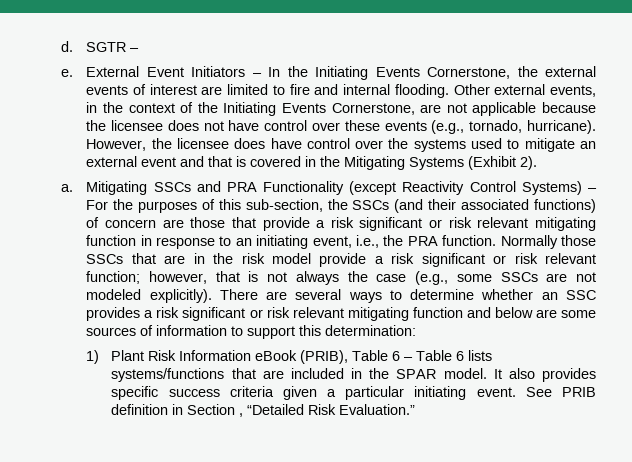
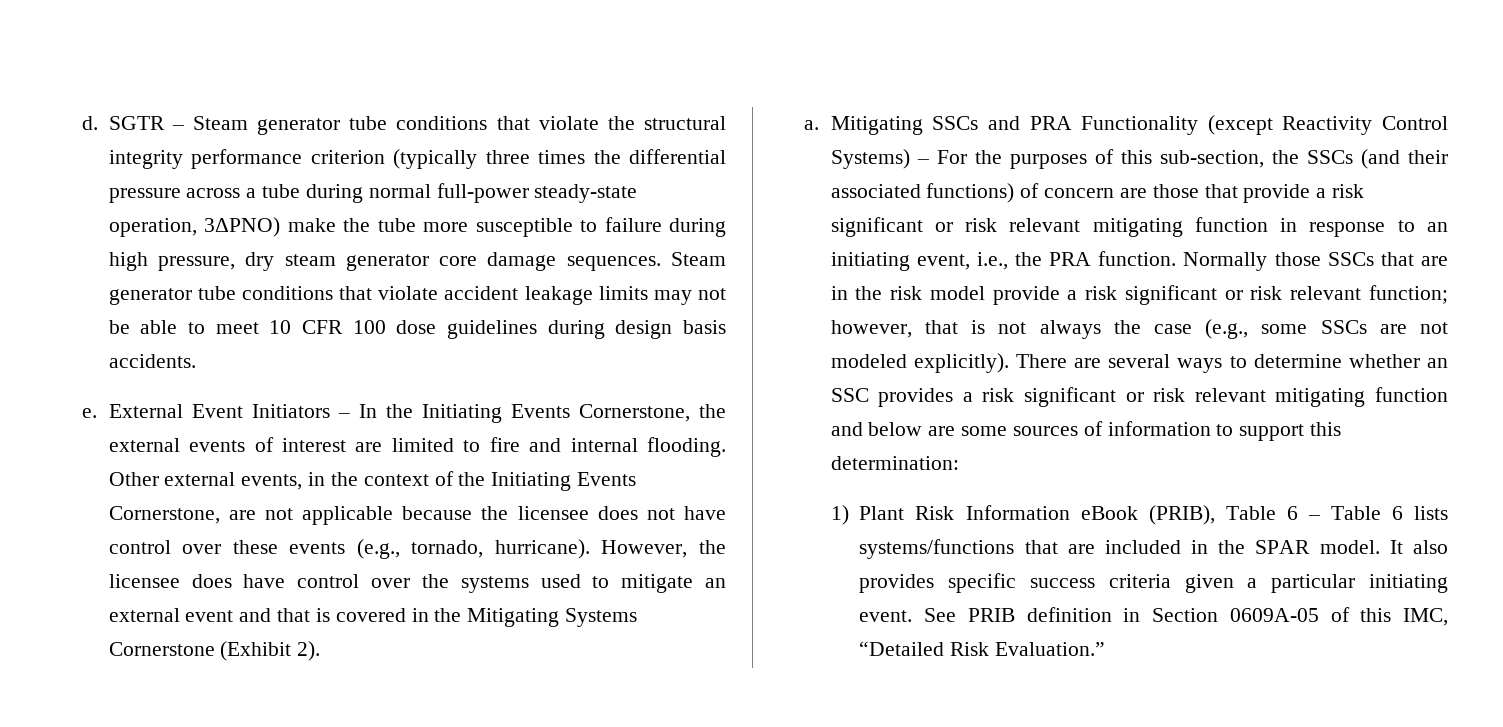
- SGTR –
+ SGTR – Steam generator tube conditions that violate the structural integrity performance criterion (typically three times the differential pressure across a tube during normal full-power steady-state operation, 3ΔPNO) make the tube more susceptible to failure during high pressure, dry steam generator core damage sequences. Steam generator tube conditions that violate accident leakage limits may not be able to meet 10 CFR 100 dose guidelines during design basis accidents.
- However, the licensee does have control over the systems used to mitigate an external event and that is covered in the Mitigating Systems (Exhibit 2).
+ However, the licensee does have control over the systems used to mitigate an external event and that is covered in the Mitigating Systems Cornerstone (Exhibit 2).
- See PRIB definition in Section , “Detailed Risk Evaluation.”
+ See PRIB definition in Section 0609A-05 of this IMC, “Detailed Risk Evaluation.”

